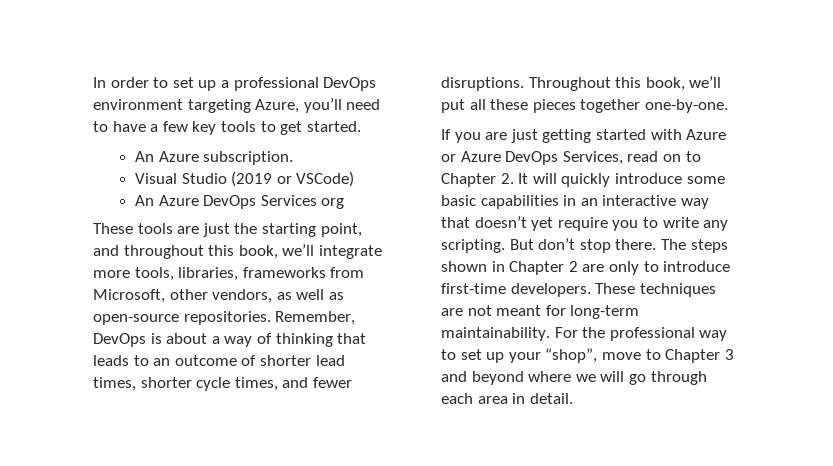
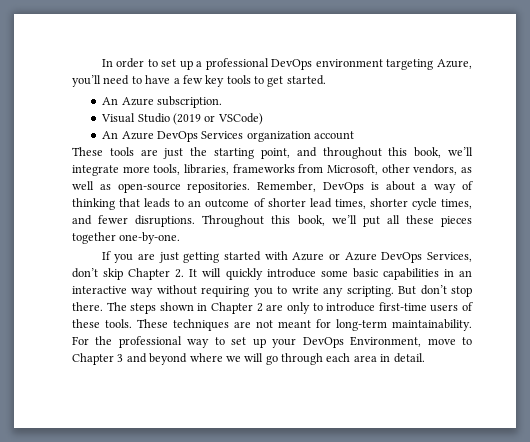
- An Azure DevOps Services org
+ An Azure DevOps Services organization account
- If you are just getting started with Azure or Azure DevOps Services, read on to Chapter 2. It will quickly introduce some basic capabilities in an interactive way that doesn’t yet require you to write any scripting.
+ If you are just getting started with Azure or Azure DevOps Services, don’t skip Chapter 2. It will quickly introduce some basic capabilities in an interactive way without requiring you to write any scripting.
- The steps shown in Chapter 2 are only to introduce first-time developers.
+ The steps shown in Chapter 2 are only to introduce first-time users of these tools.
- For the professional way to set up your “shop”, move to Chapter 3 and beyond where we will go through each area in detail.
+ For the professional way to set up your DevOps Environment, move to Chapter 3 and beyond where we will go through each area in detail.

